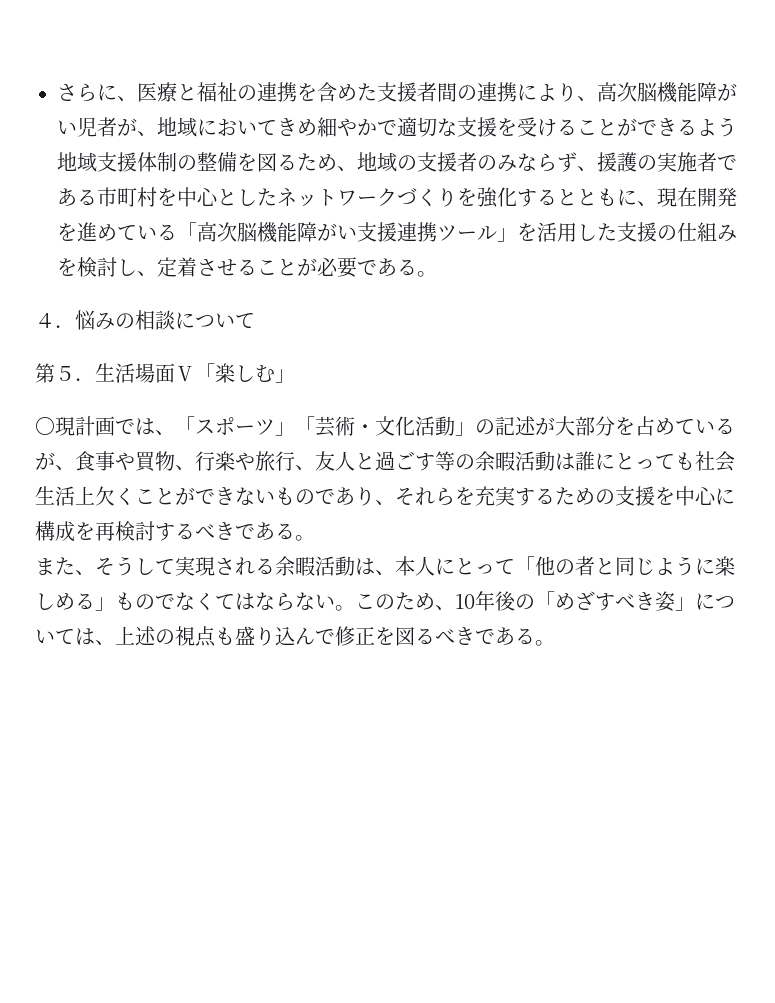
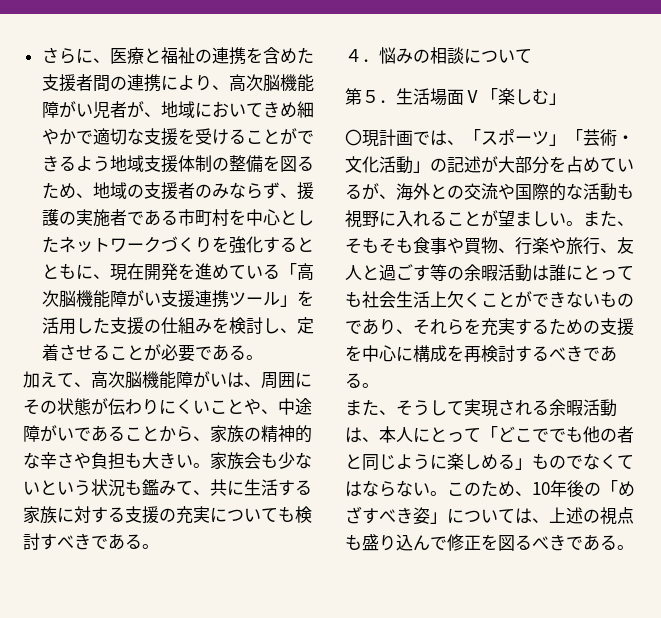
+ 加えて、高次脳機能障がいは、周囲にその状態が伝わりにくいことや、中途障がいであることから、家族の精神的な辛さや負担も大きい。家族会も少ないという状況も鑑みて、共に生活する家族に対する支援の充実についても検討すべきである。
- 〇現計画では、「スポーツ」「芸術・文化活動」の記述が大部分を占めているが、食事や買物、行楽や旅行、友人と過ごす等の余暇活動は誰にとっても社会生活上欠くことができないものであり、それらを充実するための支援を中心に構成を再検討するべきである。
+ 〇現計画では、「スポーツ」「芸術・文化活動」の記述が大部分を占めているが、海外との交流や国際的な活動も視野に入れることが望ましい。また、そもそも食事や買物、行楽や旅行、友人と過ごす等の余暇活動は誰にとっても社会生活上欠くことができないものであり、それらを充実するための支援を中心に構成を再検討するべきである。
- また、そうして実現される余暇活動は、本人にとって「他の者と同じように楽しめる」ものでなくてはならない。
+ また、そうして実現される余暇活動は、本人にとって「どこででも他の者と同じように楽しめる」ものでなくてはならない。

